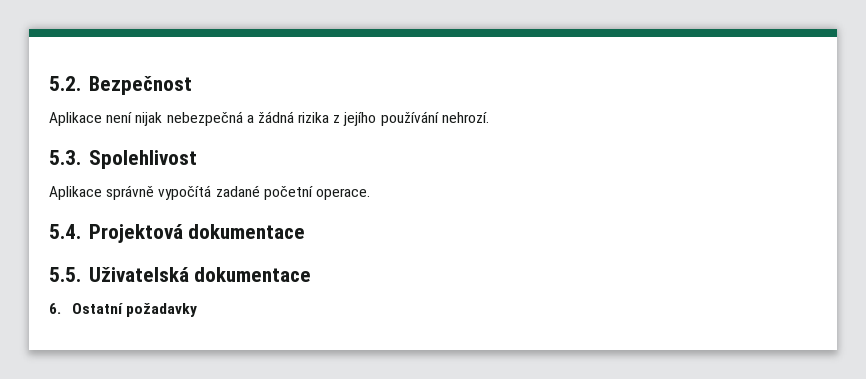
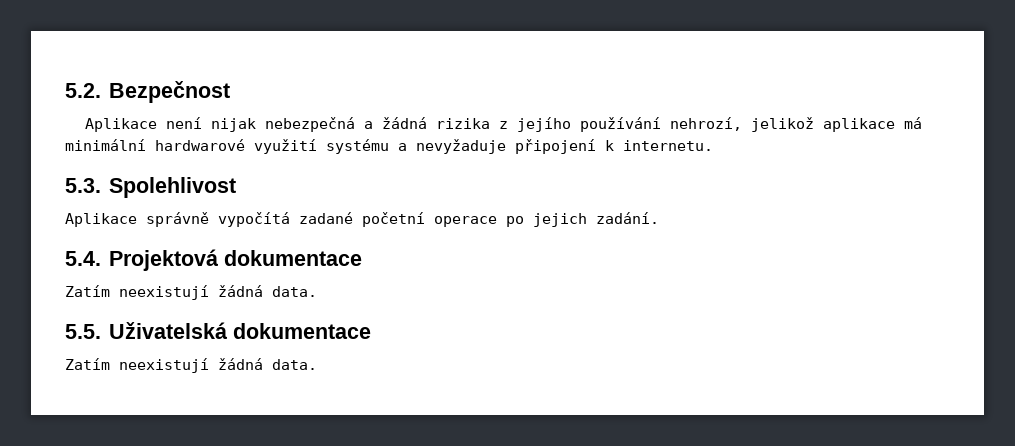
- Aplikace není nijak nebezpečná a žádná rizika z jejího používání nehrozí.
+ Aplikace není nijak nebezpečná a žádná rizika z jejího používání nehrozí, jelikož aplikace má minimální hardwarové využití systému a nevyžaduje připojení k internetu.
- Aplikace správně vypočítá zadané početní operace.
+ Aplikace správně vypočítá zadané početní operace po jejich zadání.
  5.4. Projektová dokumentace
+ Zatím neexistují žádná data.
  5.5. Uživatelská dokumentace
- 6. Ostatní požadavky
+ Zatím neexistují žádná data.

